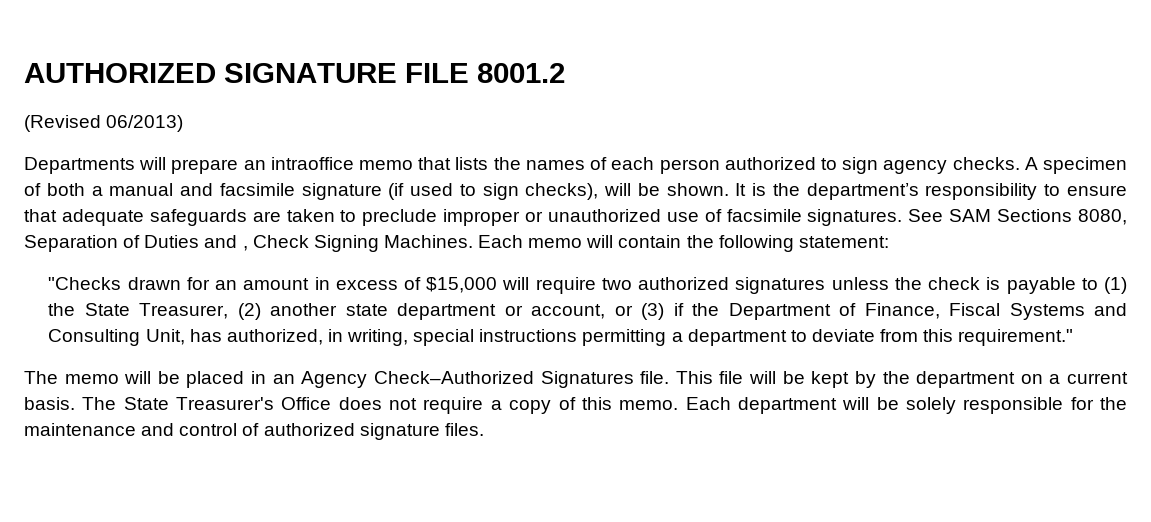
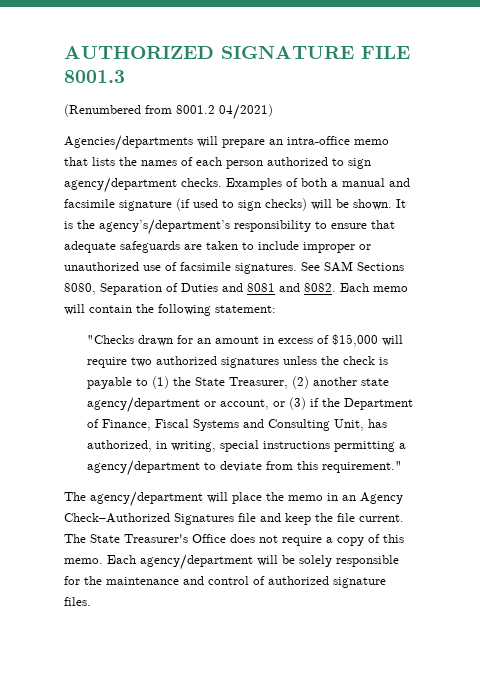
- AUTHORIZED SIGNATURE FILE 8001.2
- (Revised 06/2013)
- Departments will prepare an intraoffice memo that lists the names of each person authorized to sign agency checks. A specimen of both a manual and facsimile signature (if used to sign checks), will be shown.
+ AUTHORIZED SIGNATURE FILE 8001.3
+ (Renumbered from 8001.2 04/2021)
+ Agencies/departments will prepare an intra-office memo that lists the names of each person authorized to sign agency/department checks. Examples of both a manual and facsimile signature (if used to sign checks) will be shown.
- It is the department’s responsibility to ensure that adequate safeguards are taken to preclude improper or unauthorized use of facsimile signatures.
+ It is the agency’s/department’s responsibility to ensure that adequate safeguards are taken to include improper or unauthorized use of facsimile signatures.
- See SAM Sections 8080, Separation of Duties and , Check Signing Machines.
+ See SAM Sections 8080, Separation of Duties and 8081 and 8082.
- "Checks drawn for an amount in excess of $15,000 will require two authorized signatures unless the check is payable to (1) the State Treasurer, (2) another state department or account, or (3) if the Department of Finance, Fiscal Systems and Consulting Unit, has authorized, in writing, special instructions permitting a department to deviate from this requirement."
+ "Checks drawn for an amount in excess of $15,000 will require two authorized signatures unless the check is payable to (1) the State Treasurer, (2) another state agency/department or account, or (3) if the Department of Finance, Fiscal Systems and Consulting Unit, has authorized, in writing, special instructions permitting a agency/department to deviate from this requirement."
- The memo will be placed in an Agency Check–Authorized Signatures file. This file will be kept by the department on a current basis.
+ The agency/department will place the memo in an Agency Check–Authorized Signatures file and keep the file current.
- Each department will be solely responsible for the maintenance and control of authorized signature files.
+ Each agency/department will be solely responsible for the maintenance and control of authorized signature files.

